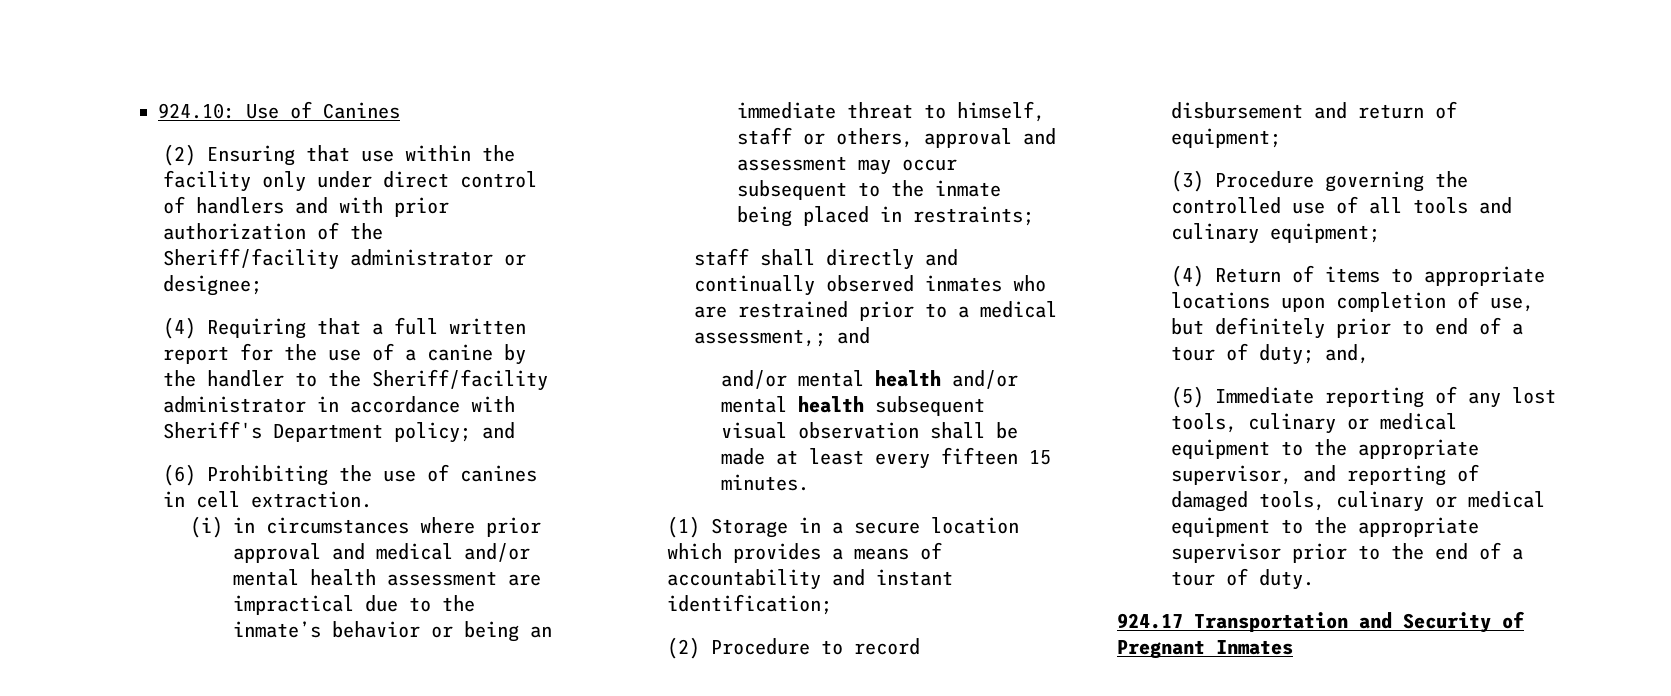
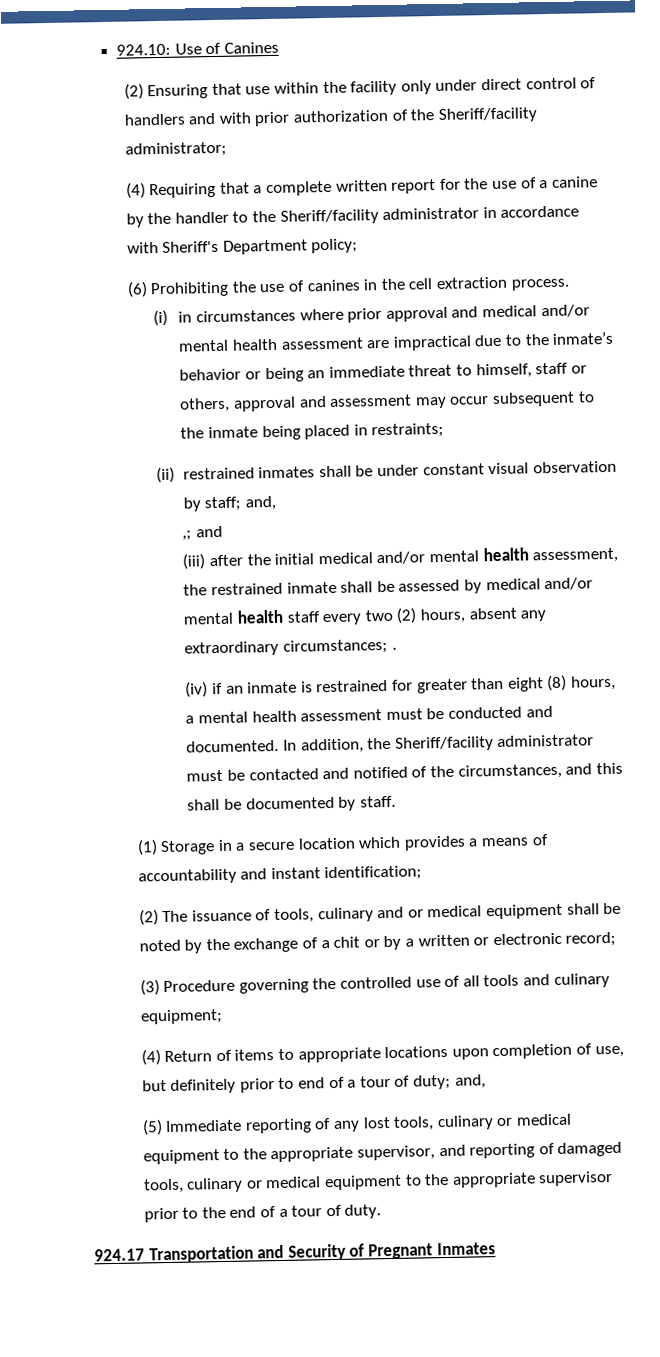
- (2) Ensuring that use within the facility only under direct control of handlers and with prior authorization of the Sheriff/facility administrator or designee;
+ (2) Ensuring that use within the facility only under direct control of handlers and with prior authorization of the Sheriff/facility administrator;
- (4) Requiring that a full written report for the use of a canine by the handler to the Sheriff/facility administrator in accordance with Sheriff's Department policy; and
+ (4) Requiring that a complete written report for the use of a canine by the handler to the Sheriff/facility administrator in accordance with Sheriff's Department policy;
- (6) Prohibiting the use of canines in cell extraction.
+ (6) Prohibiting the use of canines in the cell extraction process.
- staff shall directly and continually observed inmates who are restrained prior to a medical assessment,; and
- and/or mental health and/or mental health subsequent visual observation shall be made at least every fifteen 15 minutes.
+ (ii) restrained inmates shall be under constant visual observation by staff; and,
+ ,; and
+ (iii) after the initial medical and/or mental health assessment, the restrained inmate shall be assessed by medical and/or mental health staff every two (2) hours, absent any extraordinary circumstances; .
+ (iv) if an inmate is restrained for greater than eight (8) hours, a mental health assessment must be conducted and documented. In addition, the Sheriff/facility administrator must be contacted and notified of the circumstances, and this shall be documented by staff.
- (2) Procedure to record disbursement and return of equipment;
+ (2) The issuance of tools, culinary and or medical equipment shall be noted by the exchange of a chit or by a written or electronic record;

